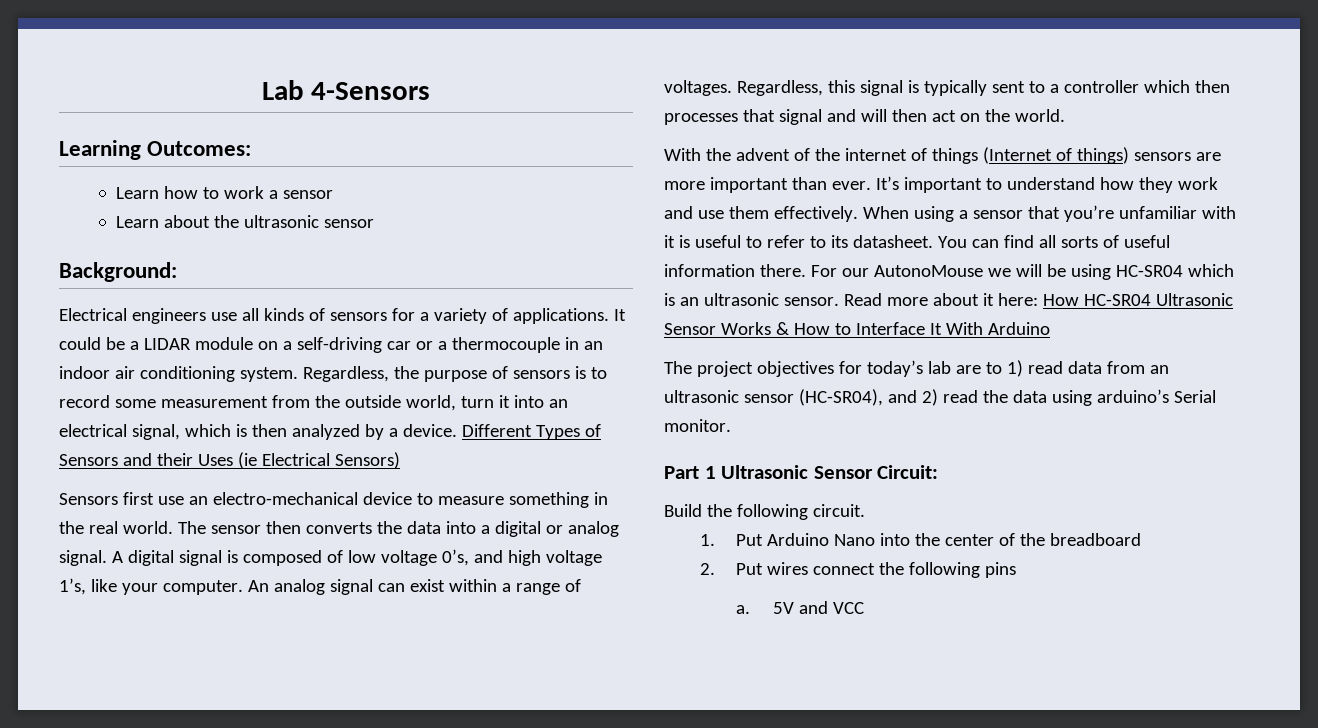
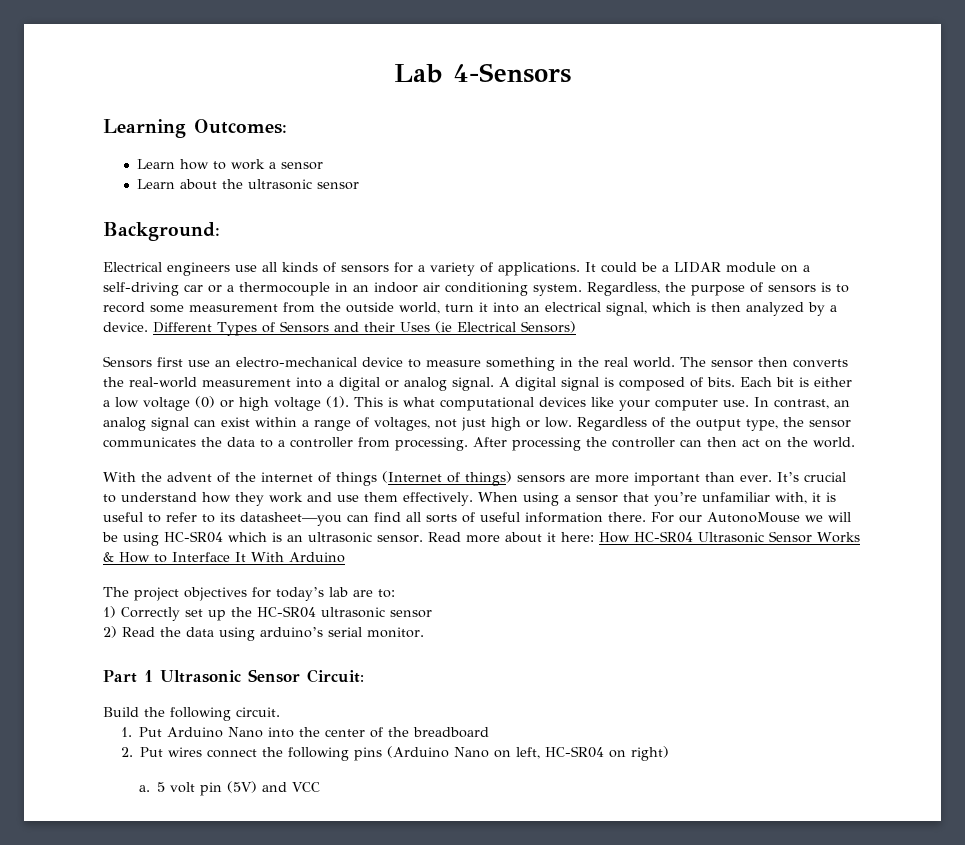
- The sensor then converts the data into a digital or analog signal.
+ The sensor then converts the real-world measurement into a digital or analog signal.
- A digital signal is composed of low voltage 0’s, and high voltage 1’s, like your computer. An analog signal can exist within a range of voltages. Regardless, this signal is typically sent to a controller which then processes that signal and will then act on the world.
+ A digital signal is composed of bits. Each bit is either a low voltage (0) or high voltage (1). This is what computational devices like your computer use. In contrast, an analog signal can exist within a range of voltages, not just high or low. Regardless of the output type, the sensor communicates the data to a controller from processing. After processing the controller can then act on the world.
- It’s important to understand how they work and use them effectively.
+ It’s crucial to understand how they work and use them effectively.
- When using a sensor that you’re unfamiliar with it is useful to refer to its datasheet. You can find all sorts of useful information there.
+ When using a sensor that you’re unfamiliar with, it is useful to refer to its datasheet—you can find all sorts of useful information there.
- The project objectives for today’s lab are to 1) read data from an ultrasonic sensor (HC-SR04), and 2) read the data using arduino’s Serial monitor.
+ The project objectives for today’s lab are to:
+ 1) Correctly set up the HC-SR04 ultrasonic sensor
+ 2) Read the data using arduino’s serial monitor.
- 2. Put wires connect the following pins
- a. 5V and VCC
+ 2. Put wires connect the following pins (Arduino Nano on left, HC-SR04 on right)
+ a. 5 volt pin (5V) and VCC

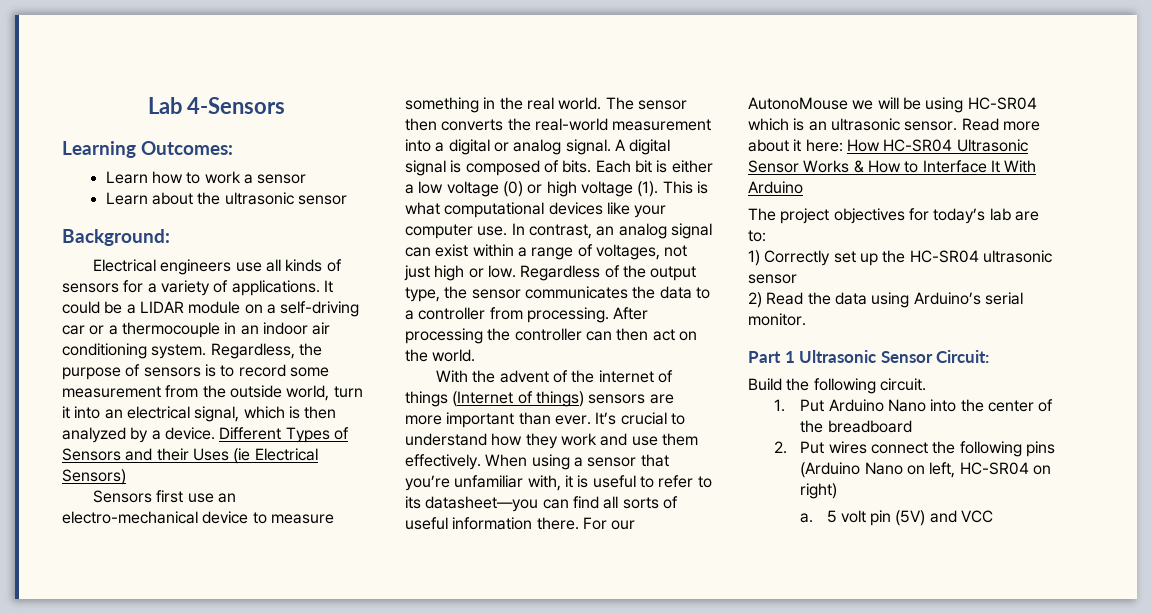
- 2) Read the data using arduino’s serial monitor.
+ 2) Read the data using Arduino’s serial monitor.

